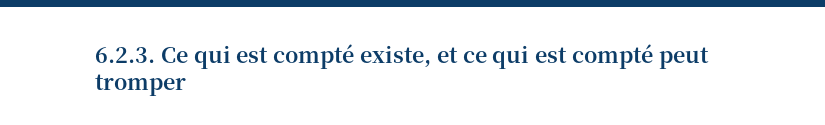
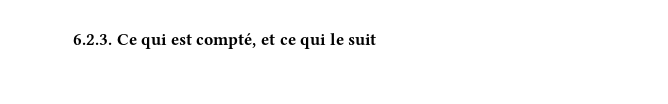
- 6.2.3. Ce qui est compté existe, et ce qui est compté peut tromper
+ 6.2.3. Ce qui est compté, et ce qui le suit

